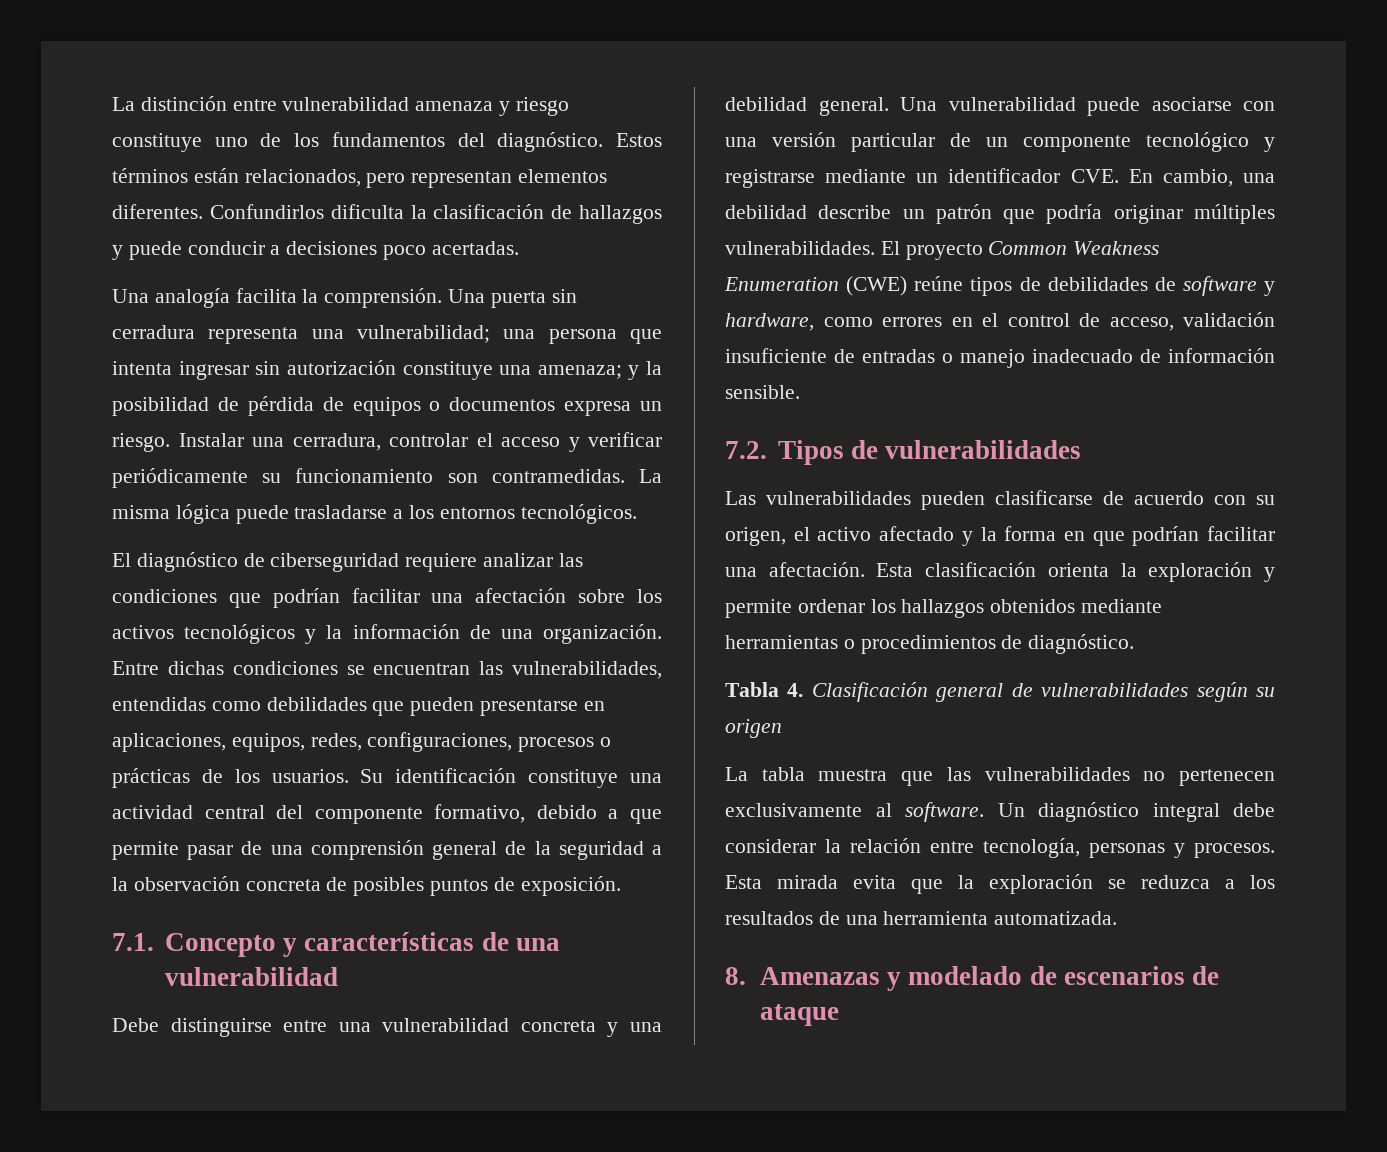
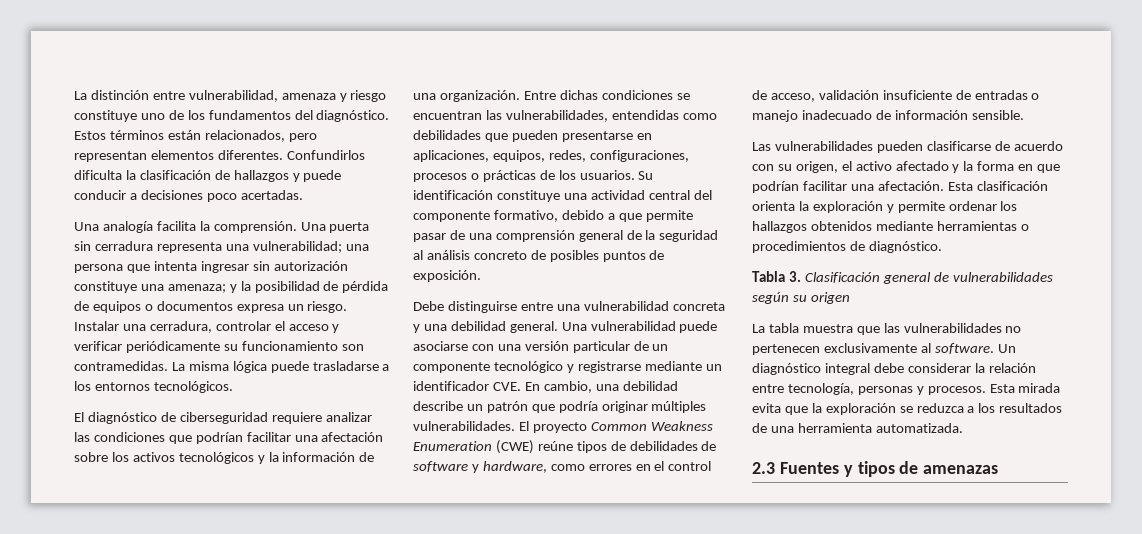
- La distinción entre vulnerabilidad amenaza y riesgo constituye uno de los fundamentos del diagnóstico.
+ La distinción entre vulnerabilidad, amenaza y riesgo constituye uno de los fundamentos del diagnóstico.
- Su identificación constituye una actividad central del componente formativo, debido a que permite pasar de una comprensión general de la seguridad a la observación concreta de posibles puntos de exposición.
+ Su identificación constituye una actividad central del componente formativo, debido a que permite pasar de una comprensión general de la seguridad al análisis concreto de posibles puntos de exposición.
- 7.1. Concepto y características de una vulnerabilidad
- 7.2. Tipos de vulnerabilidades
- Tabla 4. Clasificación general de vulnerabilidades según su origen
+ Tabla 3. Clasificación general de vulnerabilidades según su origen
- 8. Amenazas y modelado de escenarios de ataque
+ 2.3 Fuentes y tipos de amenazas

